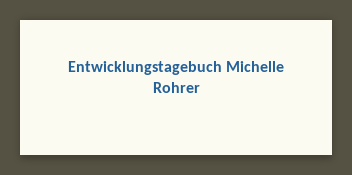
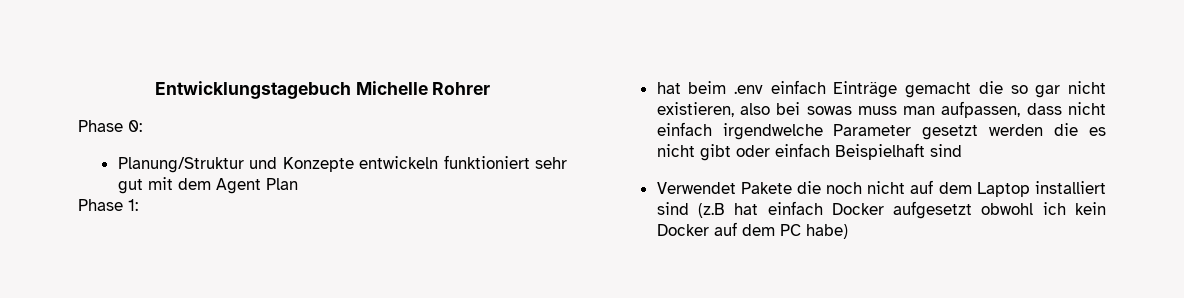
+ Phase 0:
+ Planung/Struktur und Konzepte entwickeln funktioniert sehr gut mit dem Agent Plan
+ Phase 1:
+ hat beim .env einfach Einträge gemacht die so gar nicht existieren, also bei sowas muss man aufpassen, dass nicht einfach irgendwelche Parameter gesetzt werden die es nicht gibt oder einfach Beispielhaft sind
+ Verwendet Pakete die noch nicht auf dem Laptop installiert sind (z.B hat einfach Docker aufgesetzt obwohl ich kein Docker auf dem PC habe)

